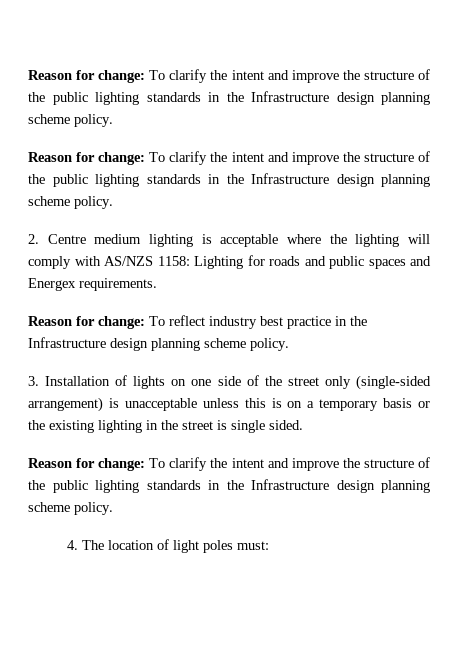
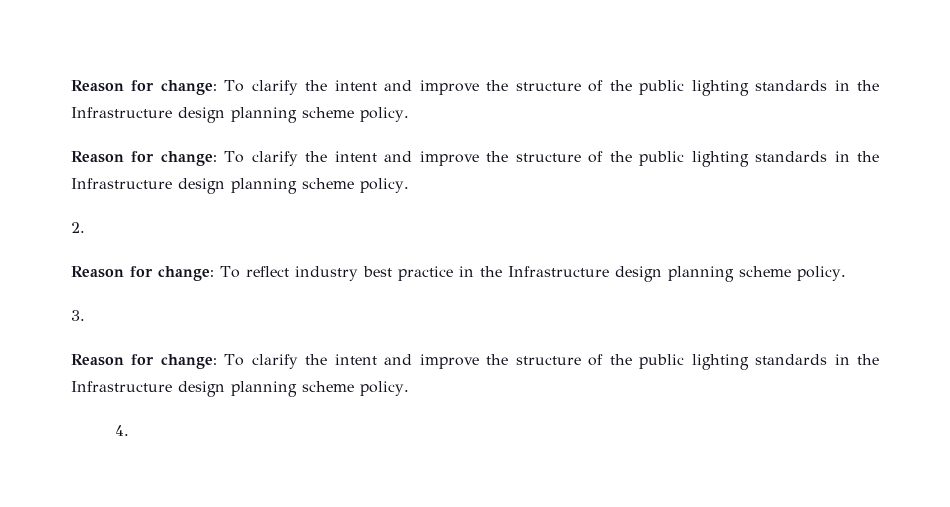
- 2. Centre medium lighting is acceptable where the lighting will comply with AS/NZS 1158: Lighting for roads and public spaces and Energex requirements.
+ 2.
- 3. Installation of lights on one side of the street only (single-sided arrangement) is unacceptable unless this is on a temporary basis or the existing lighting in the street is single sided.
+ 3.
- 4. The location of light poles must:
+ 4.

